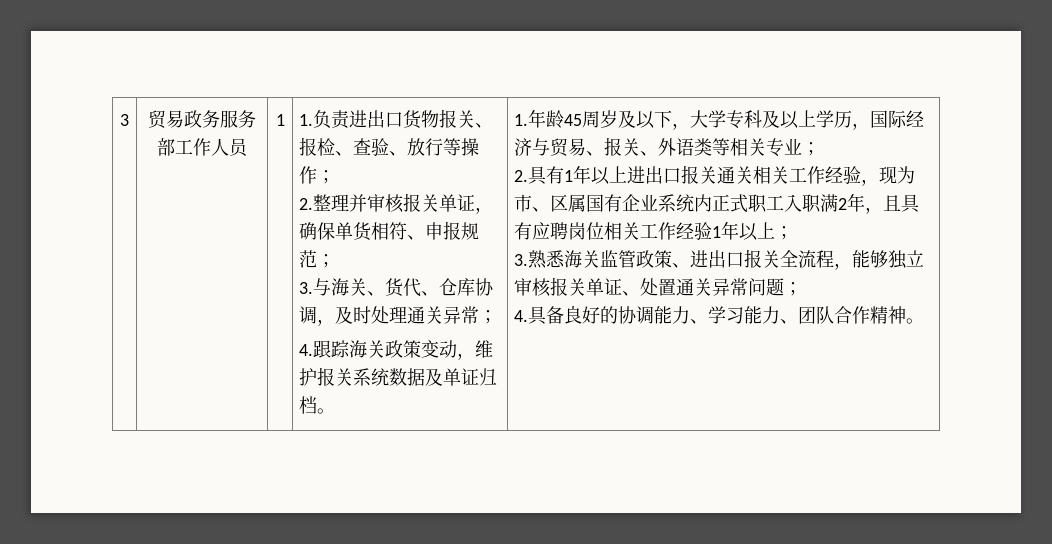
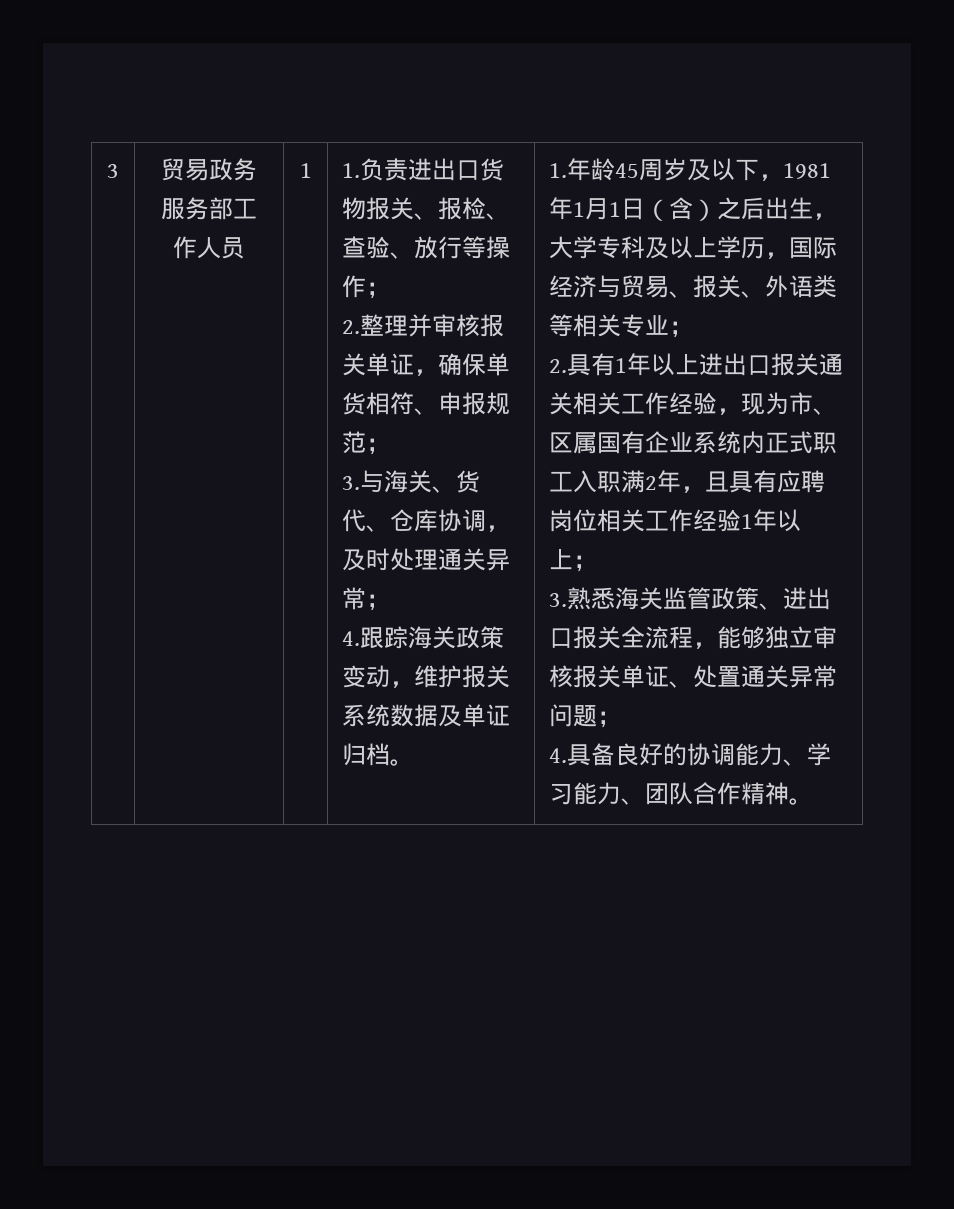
- 1.年龄45周岁及以下，大学专科及以上学历，国际经济与贸易、报关、外语类等相关专业；
+ 1.年龄45周岁及以下，1981年1月1日（含）之后出生，大学专科及以上学历，国际经济与贸易、报关、外语类等相关专业；

